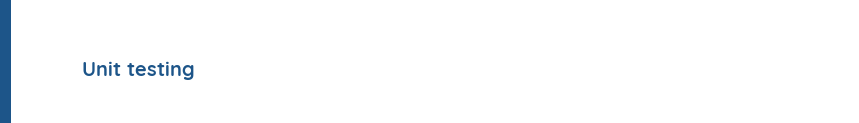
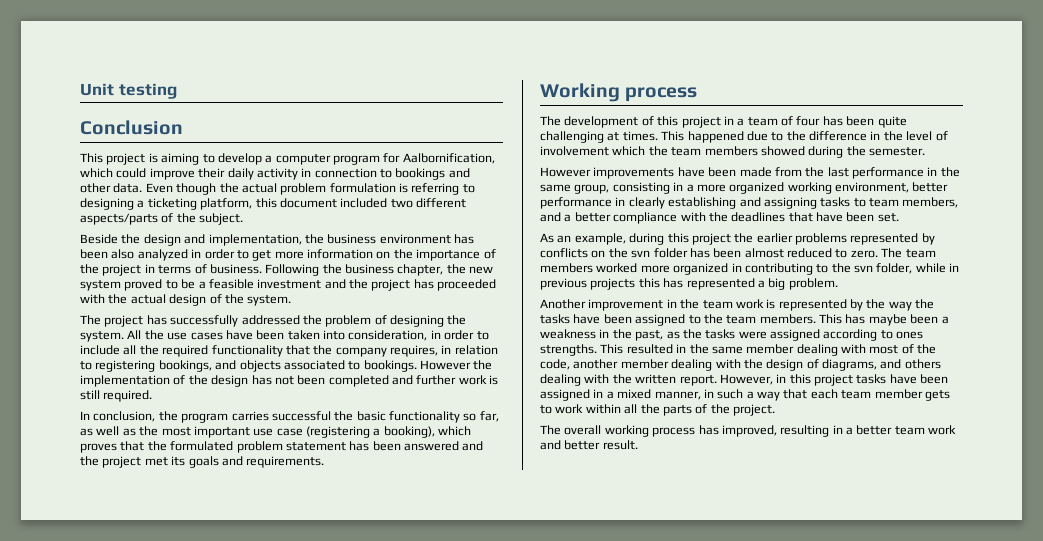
+ Conclusion
+ This project is aiming to develop a computer program for Aalbornification, which could improve their daily activity in connection to bookings and other data. Even though the actual problem formulation is referring to designing a ticketing platform, this document included two different aspects/parts of the subject.
+ Beside the design and implementation, the business environment has been also analyzed in order to get more information on the importance of the project in terms of business. Following the business chapter, the new system proved to be a feasible investment and the project has proceeded with the actual design of the system.
+ The project has successfully addressed the problem of designing the system. All the use cases have been taken into consideration, in order to include all the required functionality that the company requires, in relation to registering bookings, and objects associated to bookings. However the implementation of the design has not been completed and further work is still required.
+ In conclusion, the program carries successful the basic functionality so far, as well as the most important use case (registering a booking), which proves that the formulated problem statement has been answered and the project met its goals and requirements.
+ Working process
+ The development of this project in a team of four has been quite challenging at times. This happened due to the difference in the level of involvement which the team members showed during the semester.
+ However improvements have been made from the last performance in the same group, consisting in a more organized working environment, better performance in clearly establishing and assigning tasks to team members, and a better compliance with the deadlines that have been set.
+ As an example, during this project the earlier problems represented by conflicts on the svn folder has been almost reduced to zero. The team members worked more organized in contributing to the svn folder, while in previous projects this has represented a big problem.
+ Another improvement in the team work is represented by the way the tasks have been assigned to the team members. This has maybe been a weakness in the past, as the tasks were assigned according to ones strengths. This resulted in the same member dealing with most of the code, another member dealing with the design of diagrams, and others dealing with the written report. However, in this project tasks have been assigned in a mixed manner, in such a way that each team member gets to work within all the parts of the project.
+ The overall working process has improved, resulting in a better team work and better result.

